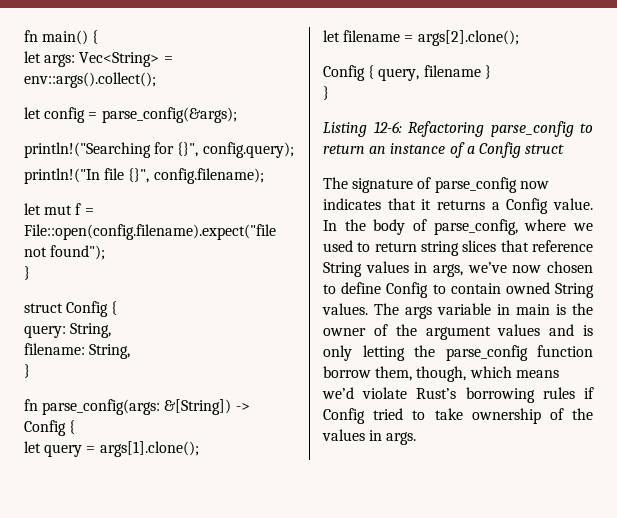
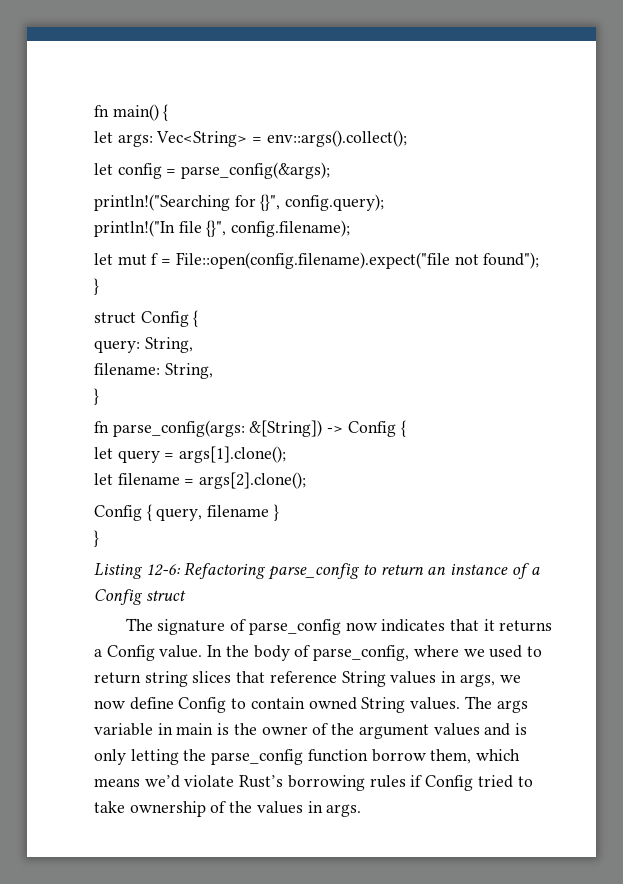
- In the body of parse_config, where we used to return string slices that reference String values in args, we’ve now chosen to define Config to contain owned String values.
+ In the body of parse_config, where we used to return string slices that reference String values in args, we now define Config to contain owned String values.
- The args variable in main is the owner of the argument values and is only letting the parse_config function borrow them, though, which means we’d violate Rust’s borrowing rules if Config tried to take ownership of the values in args.
+ The args variable in main is the owner of the argument values and is only letting the parse_config function borrow them, which means we’d violate Rust’s borrowing rules if Config tried to take ownership of the values in args.

